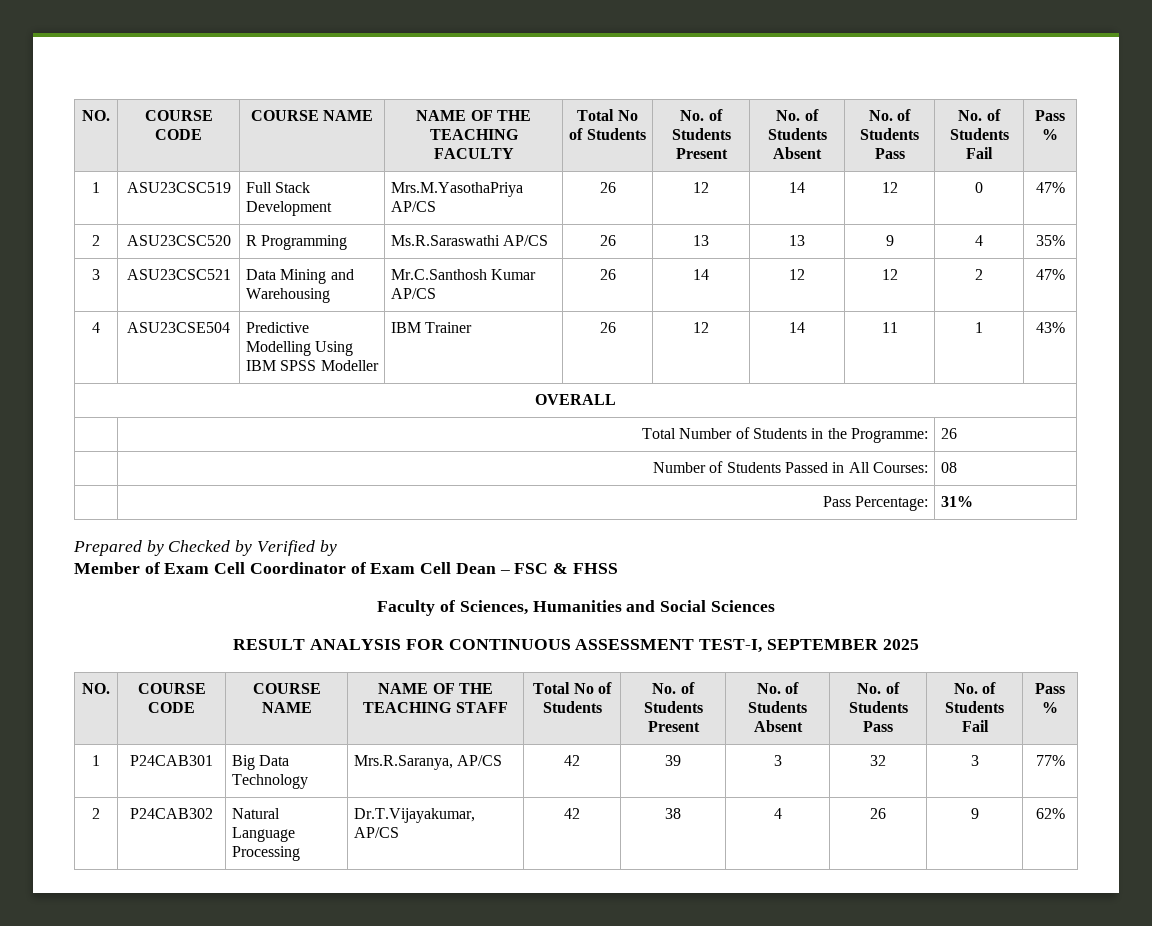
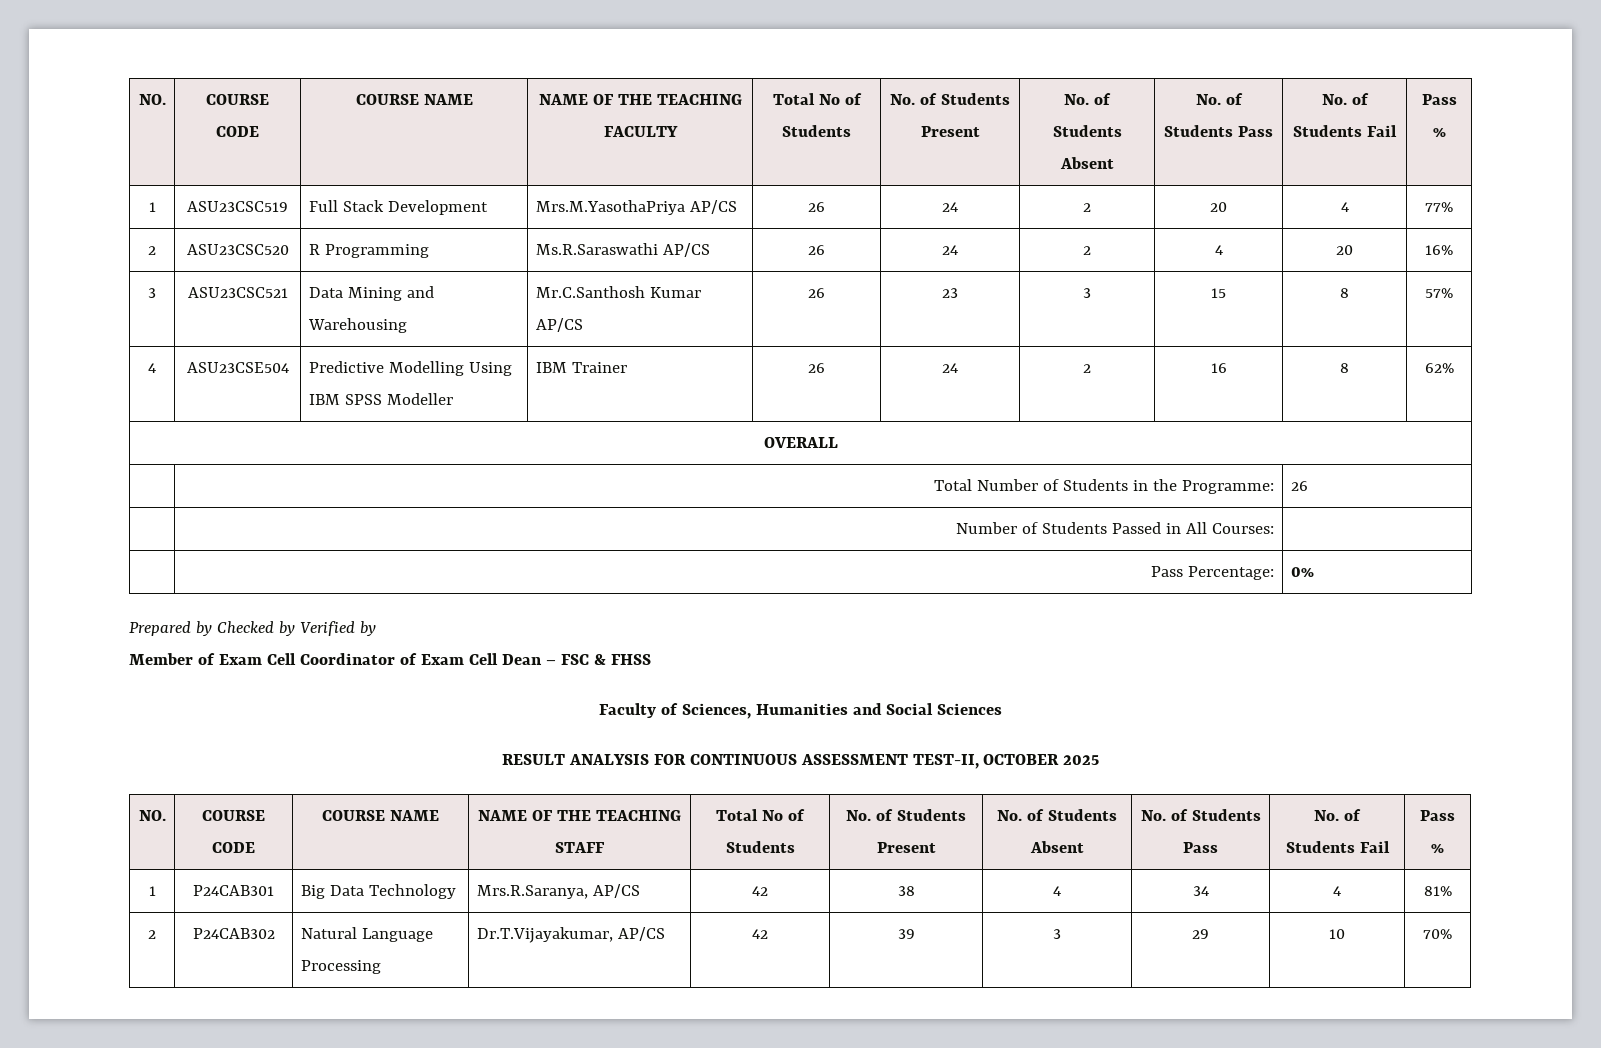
- 1 | ASU23CSC519 | Full Stack Development | Mrs.M.YasothaPriya AP/CS | 26 | 12 | 14 | 12 | 0 | 47%
+ 1 | ASU23CSC519 | Full Stack Development | Mrs.M.YasothaPriya AP/CS | 26 | 24 | 2 | 20 | 4 | 77%
- 2 | ASU23CSC520 | R Programming | Ms.R.Saraswathi AP/CS | 26 | 13 | 13 | 9 | 4 | 35%
+ 2 | ASU23CSC520 | R Programming | Ms.R.Saraswathi AP/CS | 26 | 24 | 2 | 4 | 20 | 16%
- 3 | ASU23CSC521 | Data Mining and Warehousing | Mr.C.Santhosh Kumar AP/CS | 26 | 14 | 12 | 12 | 2 | 47%
+ 3 | ASU23CSC521 | Data Mining and Warehousing | Mr.C.Santhosh Kumar AP/CS | 26 | 23 | 3 | 15 | 8 | 57%
- 4 | ASU23CSE504 | Predictive Modelling Using IBM SPSS Modeller | IBM Trainer | 26 | 12 | 14 | 11 | 1 | 43%
+ 4 | ASU23CSE504 | Predictive Modelling Using IBM SPSS Modeller | IBM Trainer | 26 | 24 | 2 | 16 | 8 | 62%
- | Number of Students Passed in All Courses: | 08
+ | Number of Students Passed in All Courses: |
- | Pass Percentage: | 31%
+ | Pass Percentage: | 0%
- RESULT ANALYSIS FOR CONTINUOUS ASSESSMENT TEST-I, SEPTEMBER 2025
+ RESULT ANALYSIS FOR CONTINUOUS ASSESSMENT TEST-II, OCTOBER 2025
- 1 | P24CAB301 | Big Data Technology | Mrs.R.Saranya, AP/CS | 42 | 39 | 3 | 32 | 3 | 77%
+ 1 | P24CAB301 | Big Data Technology | Mrs.R.Saranya, AP/CS | 42 | 38 | 4 | 34 | 4 | 81%
- 2 | P24CAB302 | Natural Language Processing | Dr.T.Vijayakumar, AP/CS | 42 | 38 | 4 | 26 | 9 | 62%
+ 2 | P24CAB302 | Natural Language Processing | Dr.T.Vijayakumar, AP/CS | 42 | 39 | 3 | 29 | 10 | 70%

